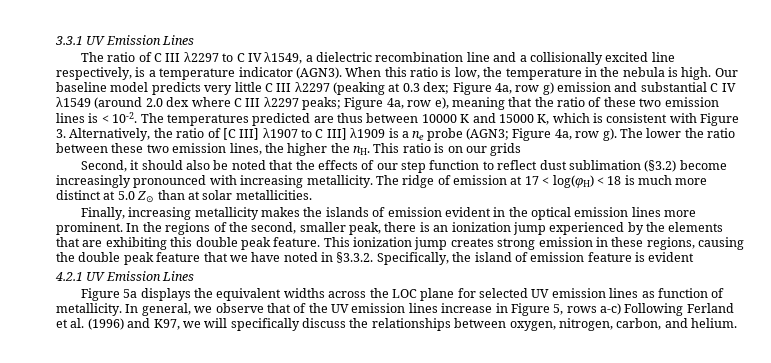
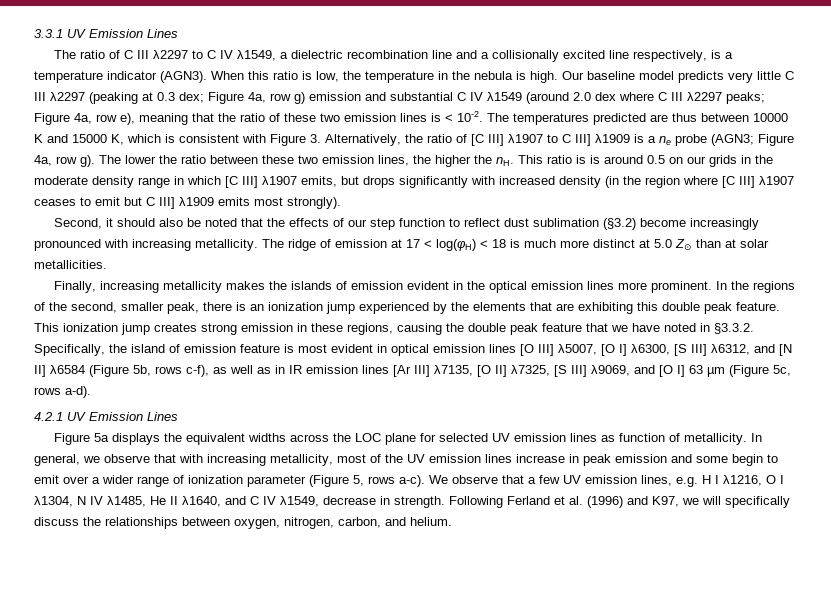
- This ratio is on our grids
+ This ratio is is around 0.5 on our grids in the moderate density range in which [C III] λ1907 emits, but drops significantly with increased density (in the region where [C III] λ1907 ceases to emit but C III] λ1909 emits most strongly).
- This ionization jump creates strong emission in these regions, causing the double peak feature that we have noted in §3.3.2. Specifically, the island of emission feature is evident
+ This ionization jump creates strong emission in these regions, causing the double peak feature that we have noted in §3.3.2. Specifically, the island of emission feature is most evident in optical emission lines [O III] λ5007, [O I] λ6300, [S III] λ6312, and [N II] λ6584 (Figure 5b, rows c-f), as well as in IR emission lines [Ar III] λ7135, [O II] λ7325, [S III] λ9069, and [O I] 63 µm (Figure 5c, rows a-d).
- In general, we observe that of the UV emission lines increase in Figure 5, rows a-c) Following Ferland et al. (1996) and K97, we will specifically discuss the relationships between oxygen, nitrogen, carbon, and helium.
+ In general, we observe that with increasing metallicity, most of the UV emission lines increase in peak emission and some begin to emit over a wider range of ionization parameter (Figure 5, rows a-c). We observe that a few UV emission lines, e.g. H I λ1216, O I λ1304, N IV λ1485, He II λ1640, and C IV λ1549, decrease in strength. Following Ferland et al. (1996) and K97, we will specifically discuss the relationships between oxygen, nitrogen, carbon, and helium.

